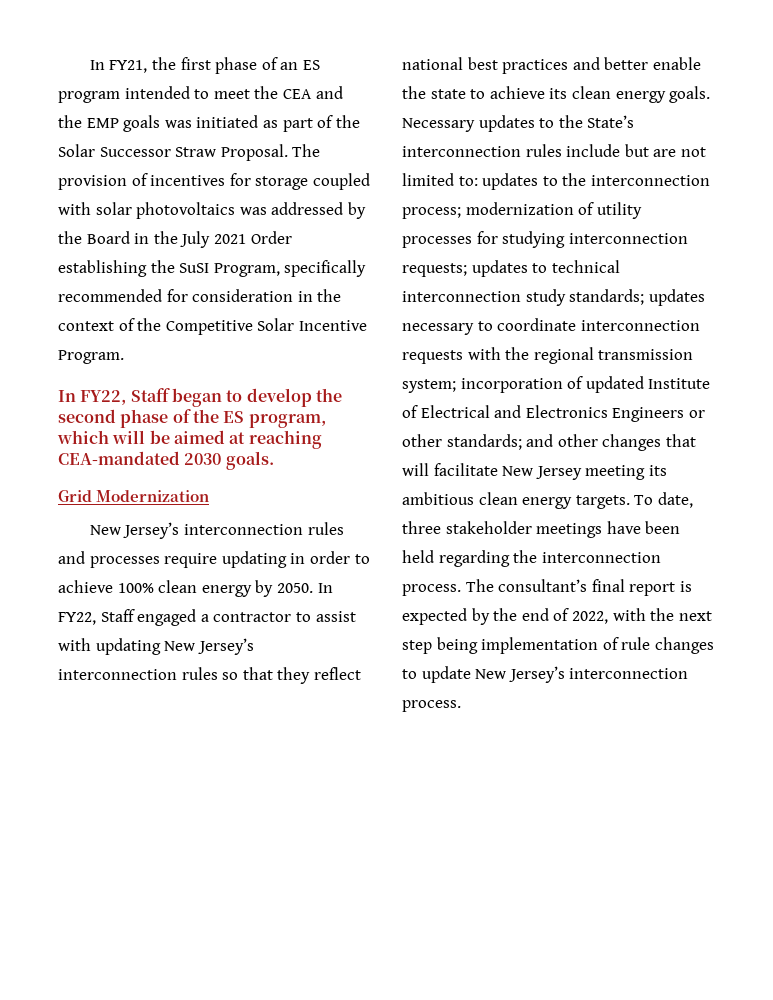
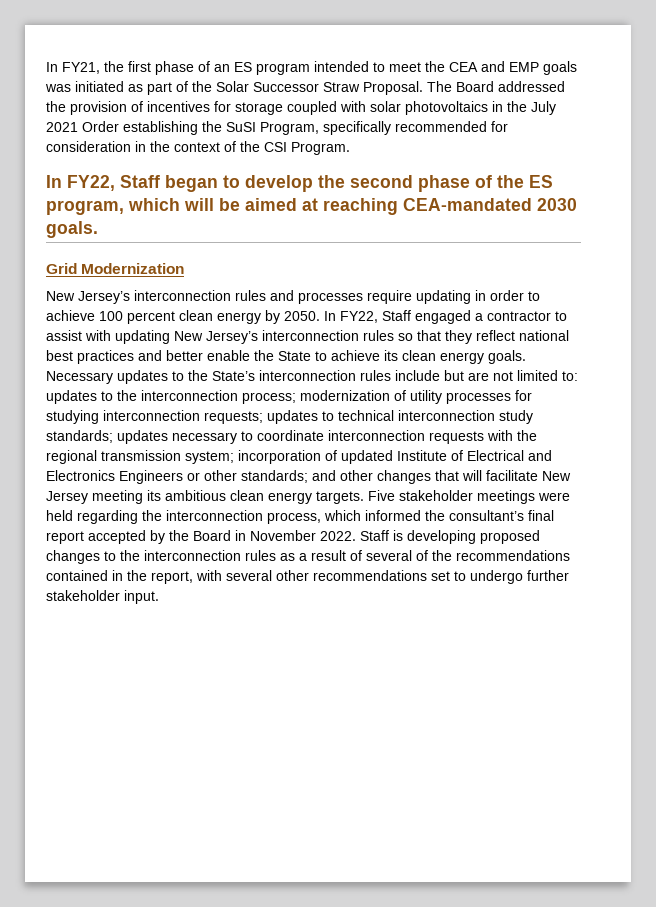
- In FY21, the first phase of an ES program intended to meet the CEA and the EMP goals was initiated as part of the Solar Successor Straw Proposal.
+ In FY21, the first phase of an ES program intended to meet the CEA and EMP goals was initiated as part of the Solar Successor Straw Proposal.
- The provision of incentives for storage coupled with solar photovoltaics was addressed by the Board in the July 2021 Order establishing the SuSI Program, specifically recommended for consideration in the context of the Competitive Solar Incentive Program.
+ The Board addressed the provision of incentives for storage coupled with solar photovoltaics in the July 2021 Order establishing the SuSI Program, specifically recommended for consideration in the context of the CSI Program.
- New Jersey’s interconnection rules and processes require updating in order to achieve 100% clean energy by 2050.
+ New Jersey’s interconnection rules and processes require updating in order to achieve 100 percent clean energy by 2050.
- In FY22, Staff engaged a contractor to assist with updating New Jersey’s interconnection rules so that they reflect national best practices and better enable the state to achieve its clean energy goals.
+ In FY22, Staff engaged a contractor to assist with updating New Jersey’s interconnection rules so that they reflect national best practices and better enable the State to achieve its clean energy goals.
- To date, three stakeholder meetings have been held regarding the interconnection process. The consultant’s final report is expected by the end of 2022, with the next step being implementation of rule changes to update New Jersey’s interconnection process.
+ Five stakeholder meetings were held regarding the interconnection process, which informed the consultant’s final report accepted by the Board in November 2022. Staff is developing proposed changes to the interconnection rules as a result of several of the recommendations contained in the report, with several other recommendations set to undergo further stakeholder input.

